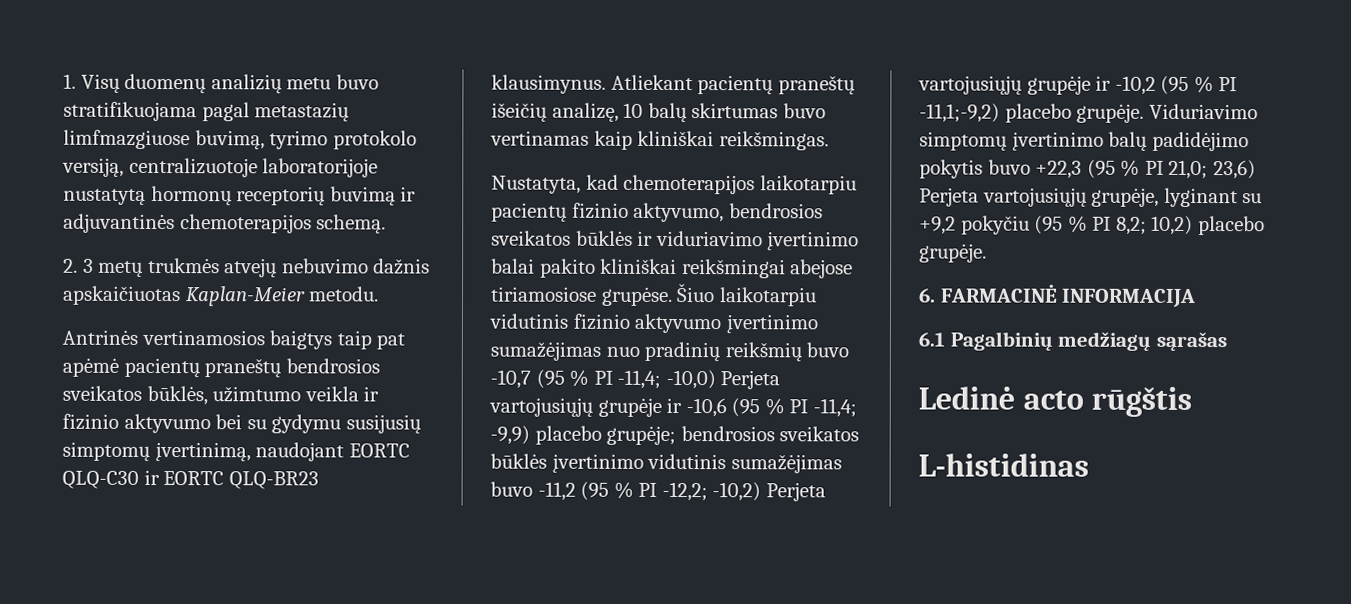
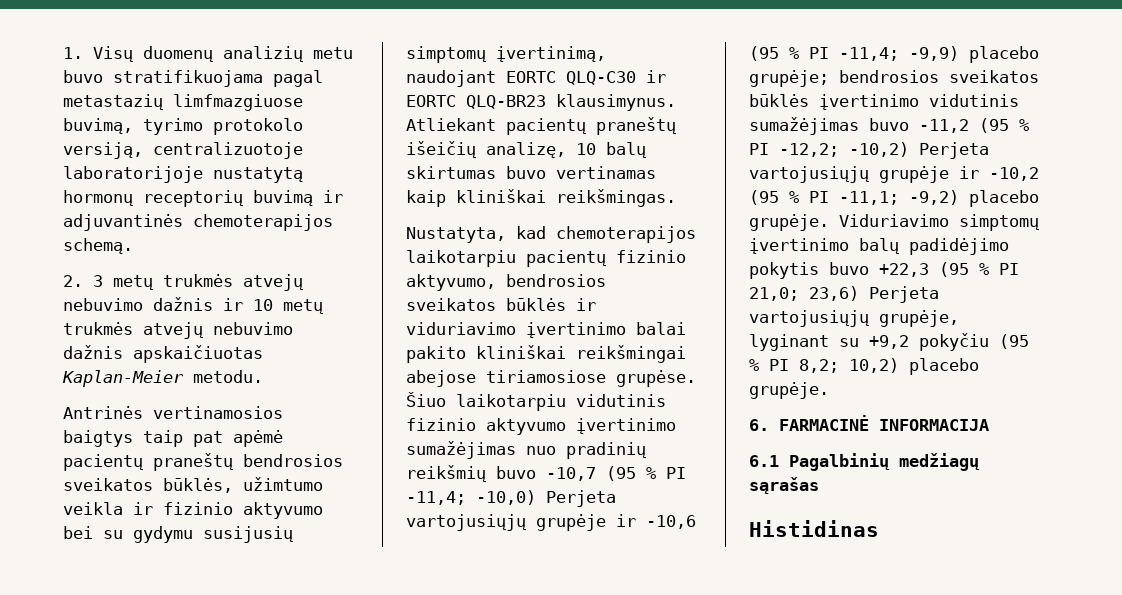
- 2. 3 metų trukmės atvejų nebuvimo dažnis apskaičiuotas Kaplan-Meier metodu.
+ 2. 3 metų trukmės atvejų nebuvimo dažnis ir 10 metų trukmės atvejų nebuvimo dažnis apskaičiuotas Kaplan-Meier metodu.
- Šiuo laikotarpiu vidutinis fizinio aktyvumo įvertinimo sumažėjimas nuo pradinių reikšmių buvo -10,7 (95 % PI -11,4; -10,0) Perjeta vartojusiųjų grupėje ir -10,6 (95 % PI -11,4; -9,9) placebo grupėje; bendrosios sveikatos būklės įvertinimo vidutinis sumažėjimas buvo -11,2 (95 % PI -12,2; -10,2) Perjeta vartojusiųjų grupėje ir -10,2 (95 % PI -11,1;-9,2) placebo grupėje.
+ Šiuo laikotarpiu vidutinis fizinio aktyvumo įvertinimo sumažėjimas nuo pradinių reikšmių buvo -10,7 (95 % PI -11,4; -10,0) Perjeta vartojusiųjų grupėje ir -10,6 (95 % PI -11,4; -9,9) placebo grupėje; bendrosios sveikatos būklės įvertinimo vidutinis sumažėjimas buvo -11,2 (95 % PI -12,2; -10,2) Perjeta vartojusiųjų grupėje ir -10,2 (95 % PI -11,1; -9,2) placebo grupėje.
- Ledinė acto rūgštis
- L-histidinas
+ Histidinas

